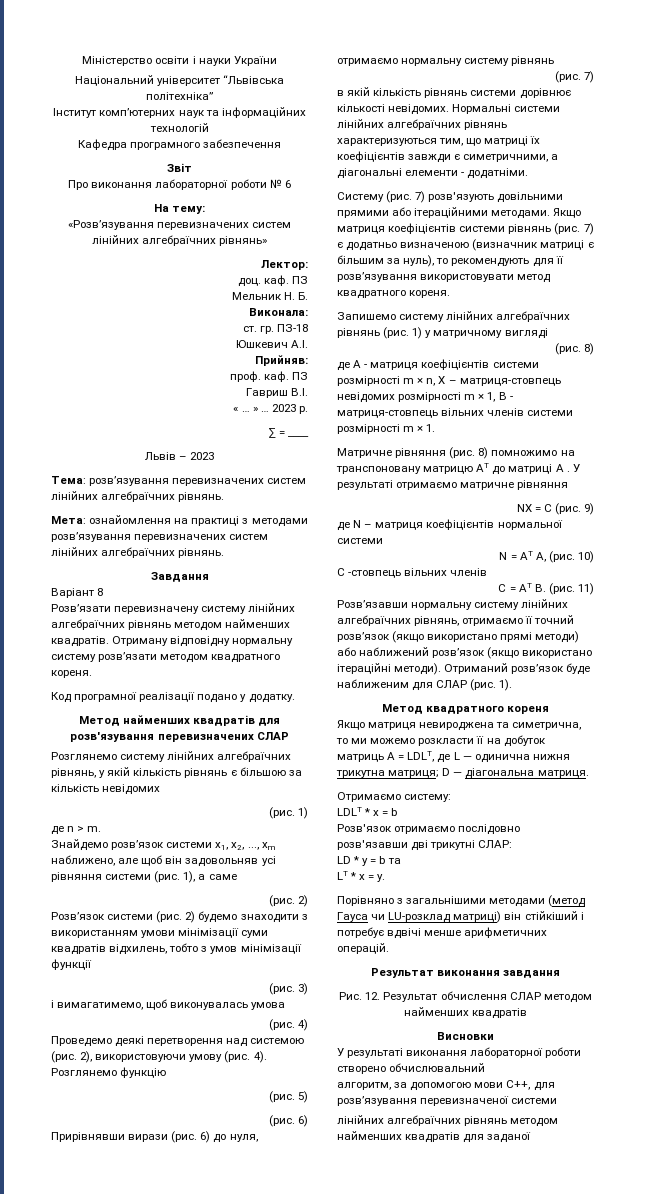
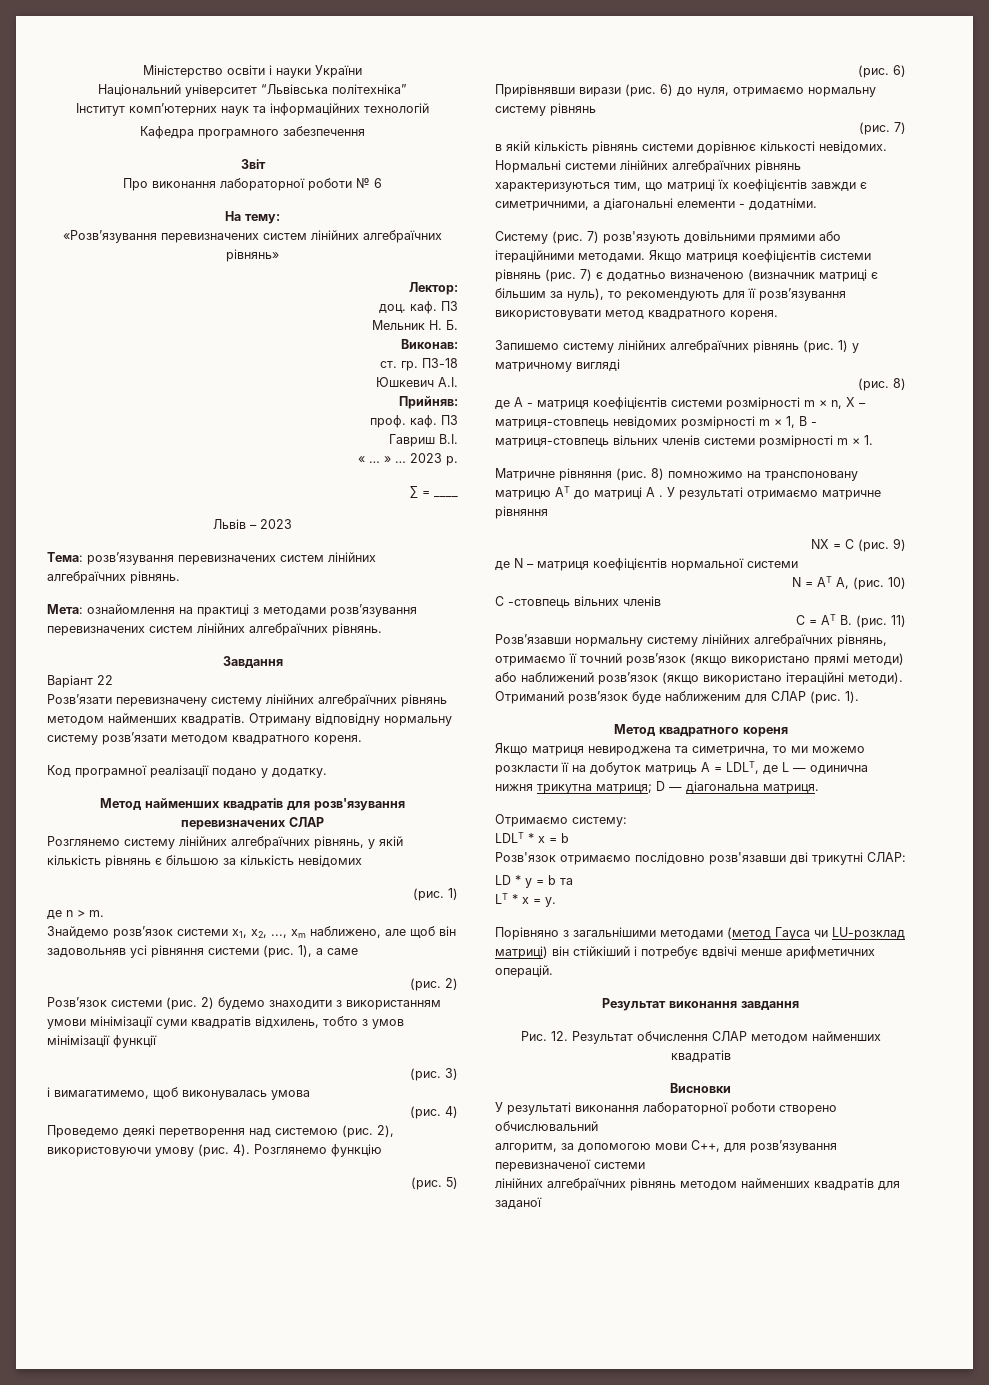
- Виконала:
+ Виконав:
- Варіант 8
+ Варіант 22

